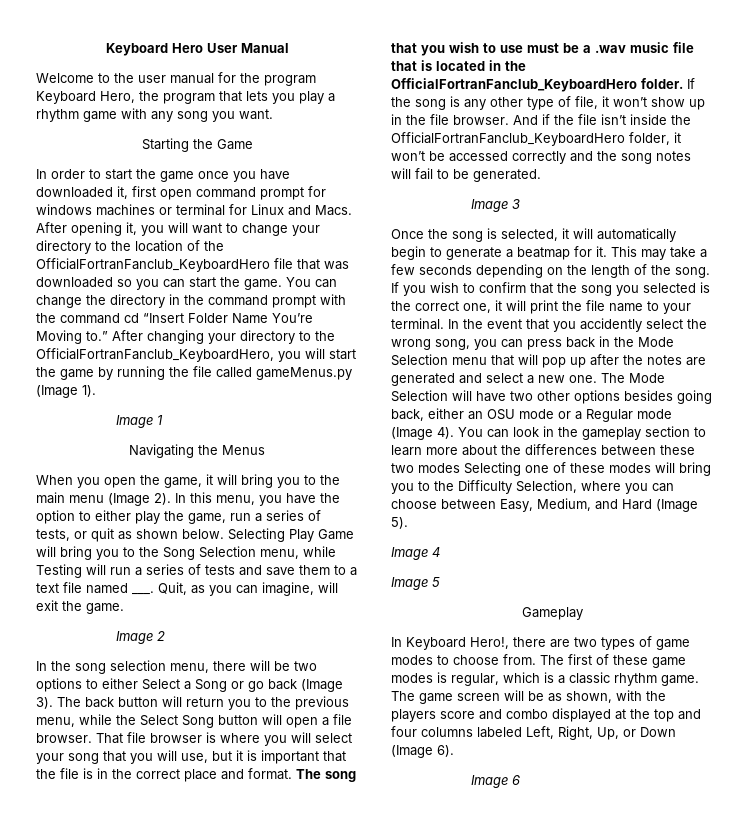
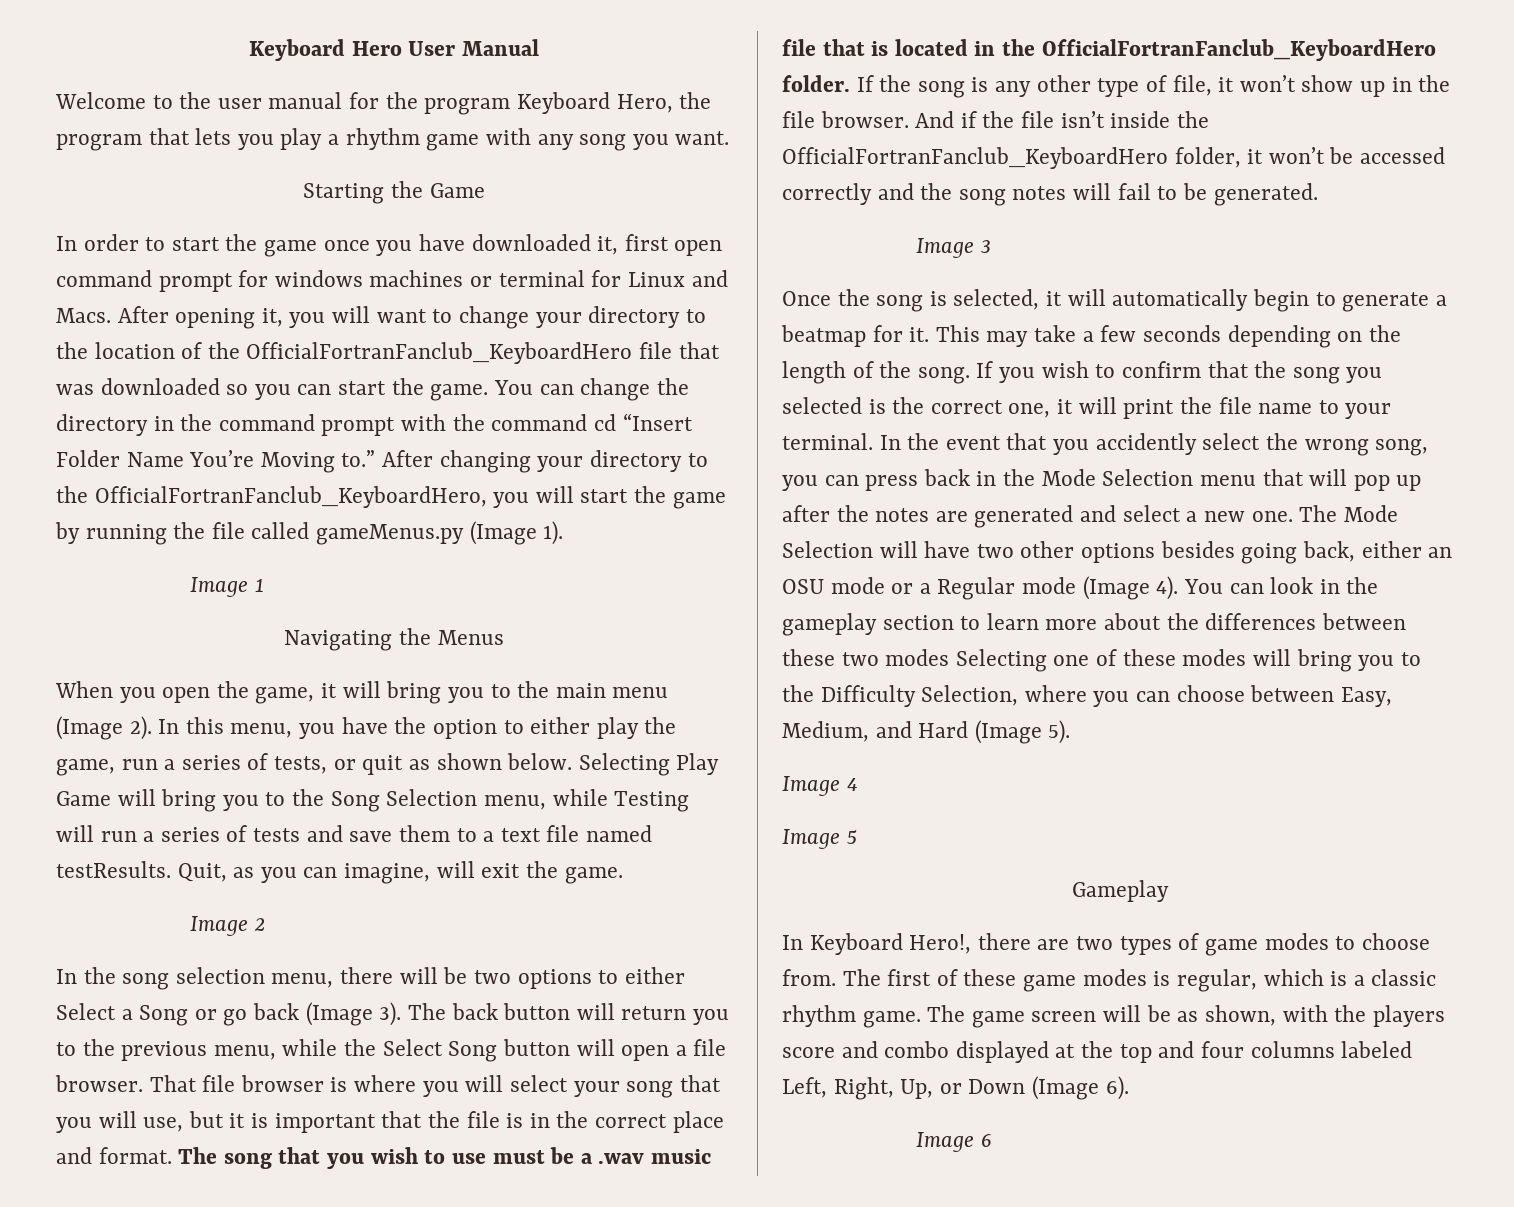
- Selecting Play Game will bring you to the Song Selection menu, while Testing will run a series of tests and save them to a text file named ___.
+ Selecting Play Game will bring you to the Song Selection menu, while Testing will run a series of tests and save them to a text file named testResults.

